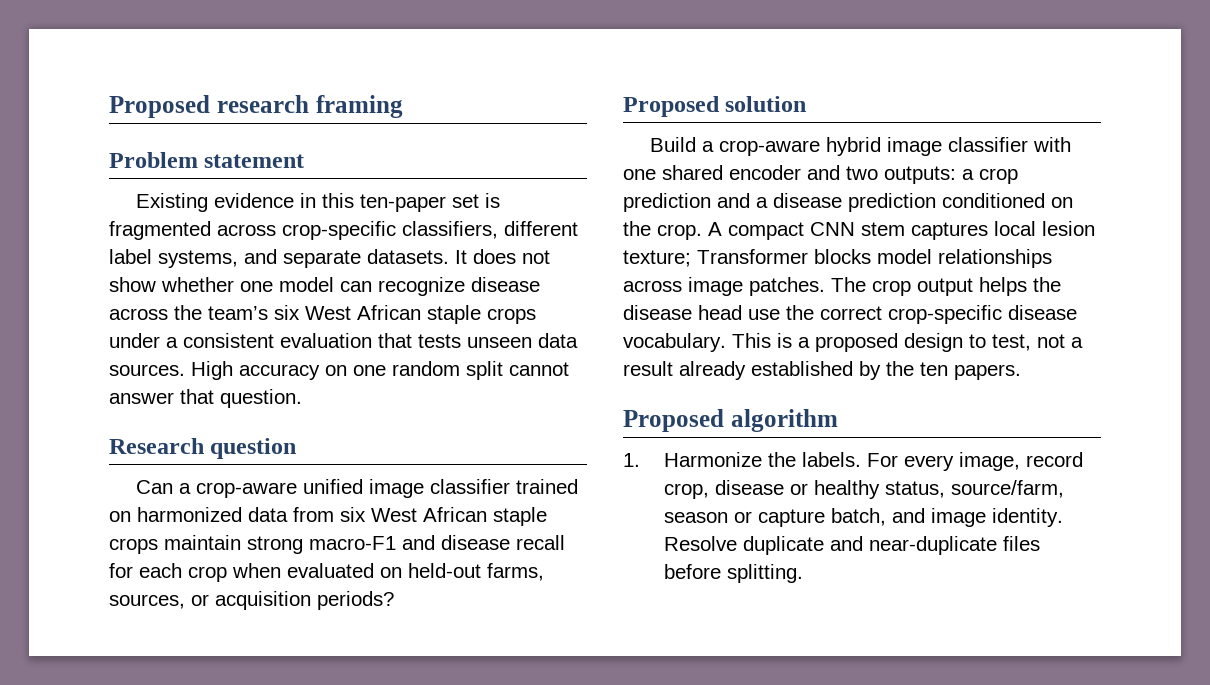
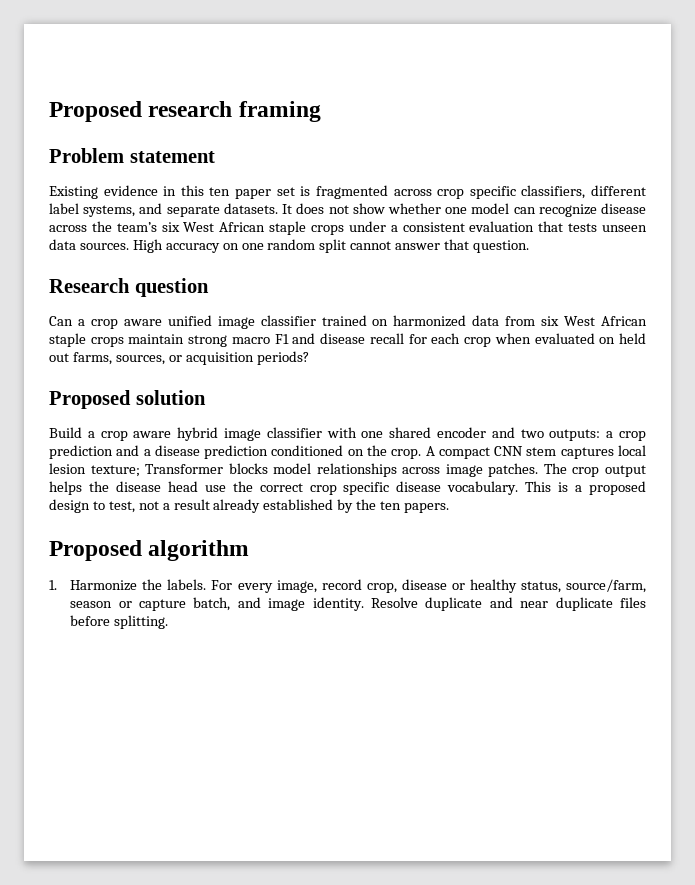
- Existing evidence in this ten-paper set is fragmented across crop-specific classifiers, different label systems, and separate datasets.
+ Existing evidence in this ten paper set is fragmented across crop specific classifiers, different label systems, and separate datasets.
- Can a crop-aware unified image classifier trained on harmonized data from six West African staple crops maintain strong macro-F1 and disease recall for each crop when evaluated on held-out farms, sources, or acquisition periods?
+ Can a crop aware unified image classifier trained on harmonized data from six West African staple crops maintain strong macro F1 and disease recall for each crop when evaluated on held out farms, sources, or acquisition periods?
- Build a crop-aware hybrid image classifier with one shared encoder and two outputs: a crop prediction and a disease prediction conditioned on the crop.
+ Build a crop aware hybrid image classifier with one shared encoder and two outputs: a crop prediction and a disease prediction conditioned on the crop.
- The crop output helps the disease head use the correct crop-specific disease vocabulary.
+ The crop output helps the disease head use the correct crop specific disease vocabulary.
- Resolve duplicate and near-duplicate files before splitting.
+ Resolve duplicate and near duplicate files before splitting.

